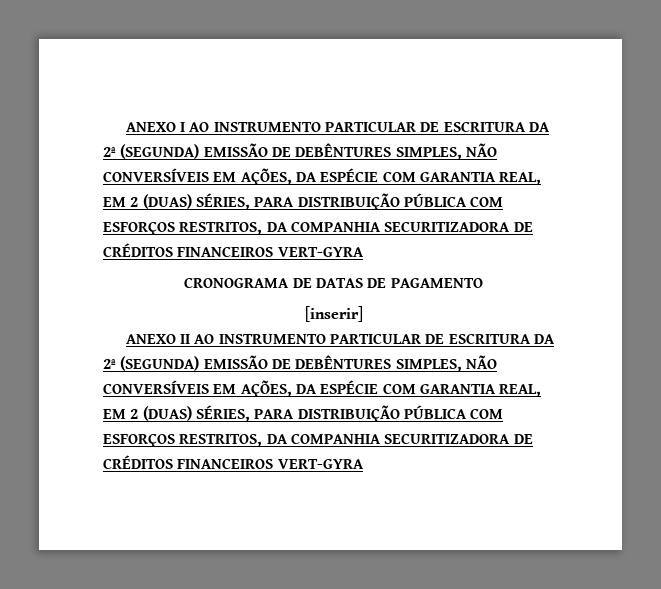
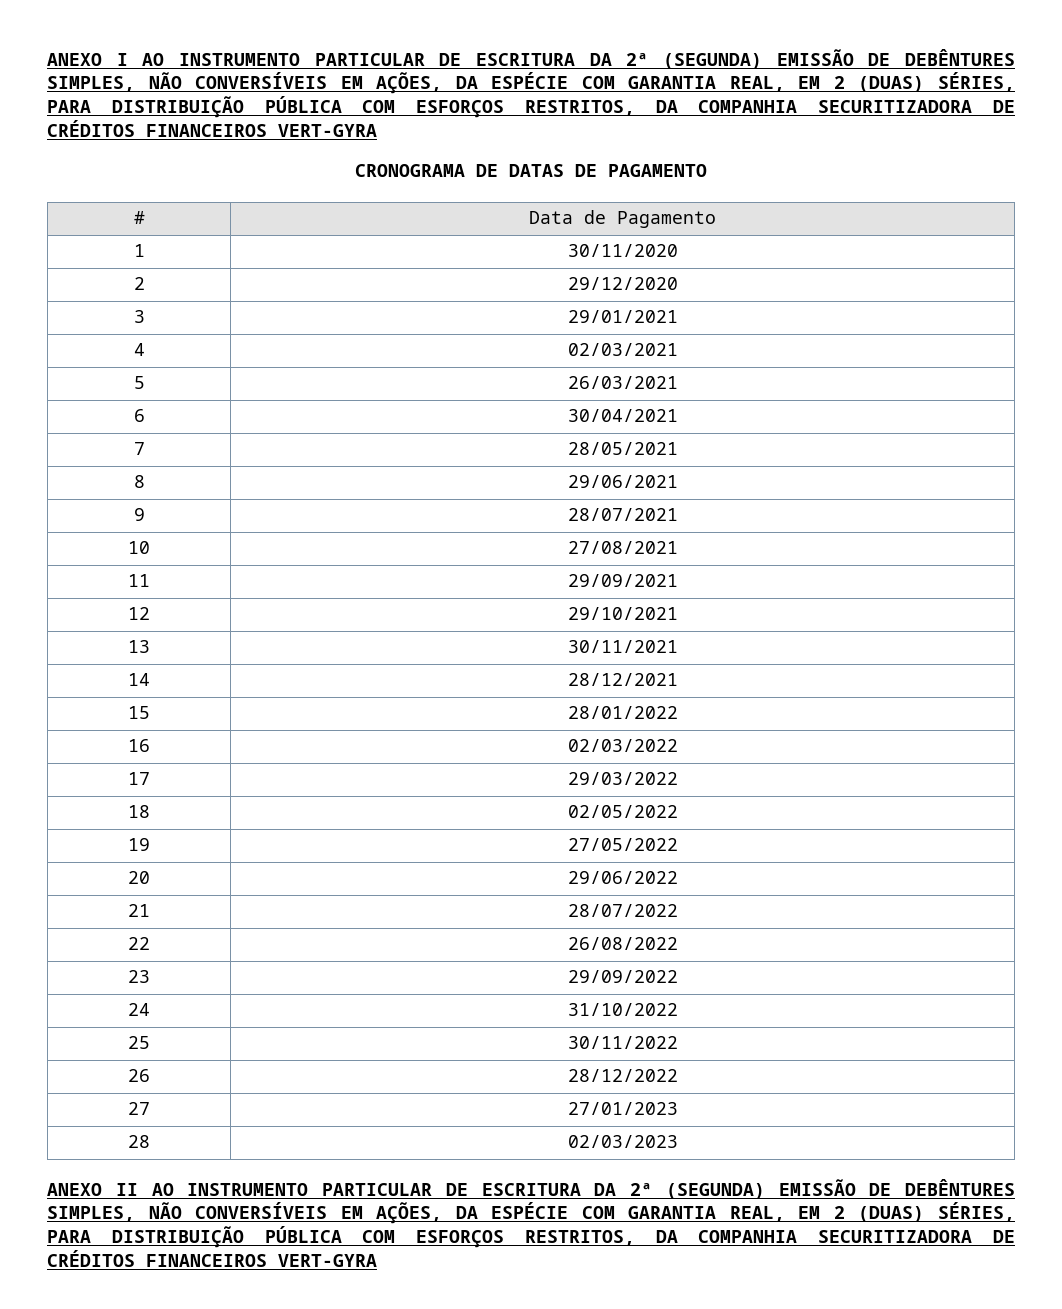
- [inserir]
+ # | Data de Pagamento
+ 1 | 30/11/2020
+ 2 | 29/12/2020
+ 3 | 29/01/2021
+ 4 | 02/03/2021
+ 5 | 26/03/2021
+ 6 | 30/04/2021
+ 7 | 28/05/2021
+ 8 | 29/06/2021
+ 9 | 28/07/2021
+ 10 | 27/08/2021
+ 11 | 29/09/2021
+ 12 | 29/10/2021
+ 13 | 30/11/2021
+ 14 | 28/12/2021
+ 15 | 28/01/2022
+ 16 | 02/03/2022
+ 17 | 29/03/2022
+ 18 | 02/05/2022
+ 19 | 27/05/2022
+ 20 | 29/06/2022
+ 21 | 28/07/2022
+ 22 | 26/08/2022
+ 23 | 29/09/2022
+ 24 | 31/10/2022
+ 25 | 30/11/2022
+ 26 | 28/12/2022
+ 27 | 27/01/2023
+ 28 | 02/03/2023

